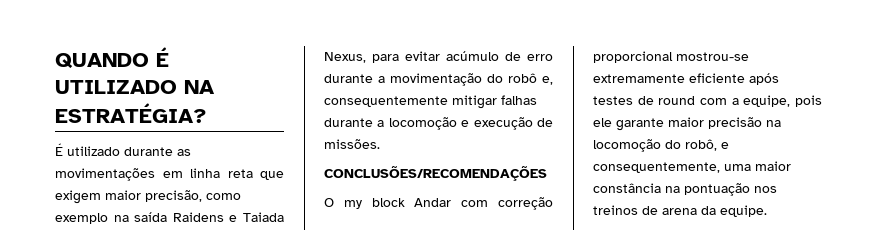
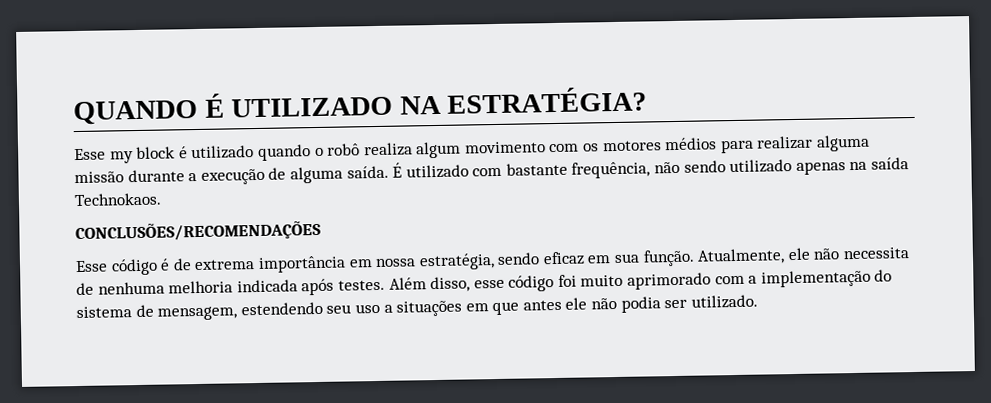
- É utilizado durante as movimentações em linha reta que exigem maior precisão, como exemplo na saída Raidens e Taiada Nexus, para evitar acúmulo de erro durante a movimentação do robô e, consequentemente mitigar falhas durante a locomoção e execução de missões.
+ Esse my block é utilizado quando o robô realiza algum movimento com os motores médios para realizar alguma missão durante a execução de alguma saída. É utilizado com bastante frequência, não sendo utilizado apenas na saída Technokaos.
  CONCLUSÕES/RECOMENDAÇÕES
- O my block Andar com correção proporcional mostrou-se extremamente eficiente após testes de round com a equipe, pois ele garante maior precisão na locomoção do robô, e consequentemente, uma maior constância na pontuação nos treinos de arena da equipe.
+ Esse código é de extrema importância em nossa estratégia, sendo eficaz em sua função. Atualmente, ele não necessita de nenhuma melhoria indicada após testes. Além disso, esse código foi muito aprimorado com a implementação do sistema de mensagem, estendendo seu uso a situações em que antes ele não podia ser utilizado.

